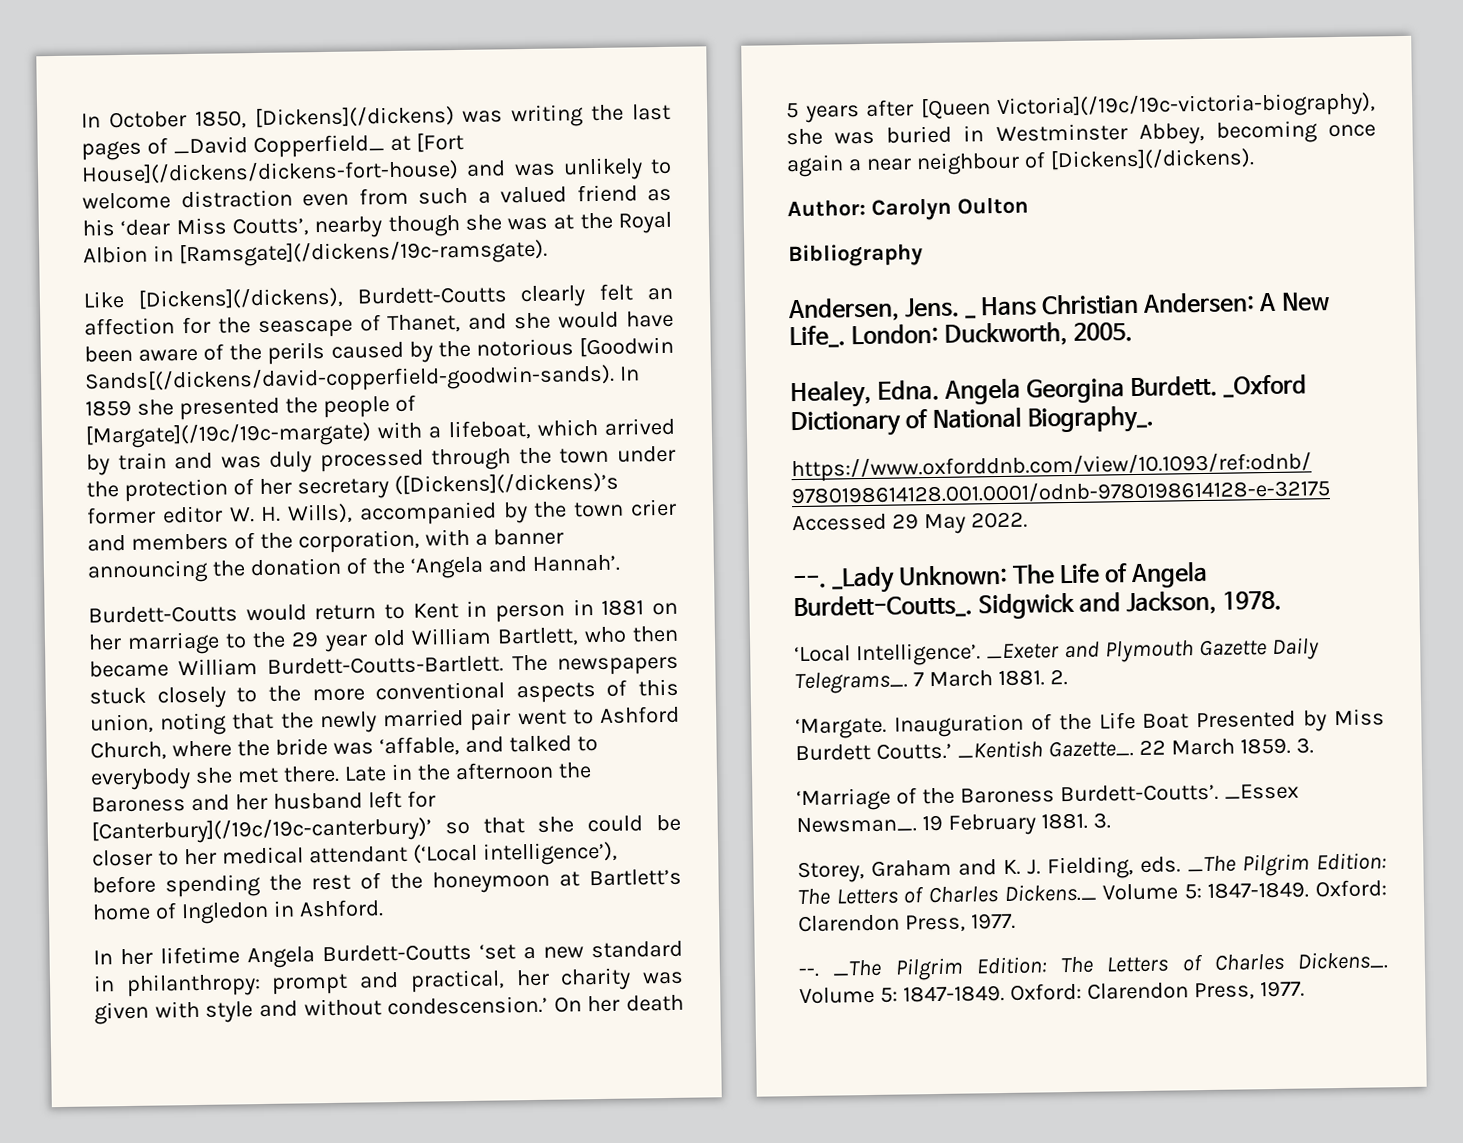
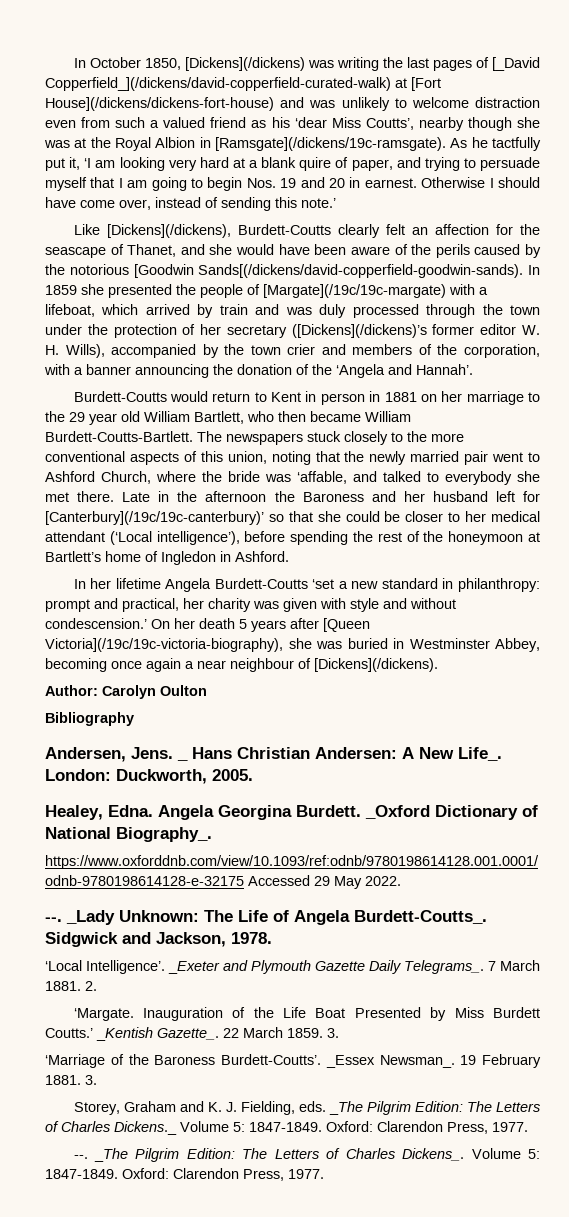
- In October 1850, [Dickens](/dickens) was writing the last pages of _David Copperfield_ at [Fort House](/dickens/dickens-fort-house) and was unlikely to welcome distraction even from such a valued friend as his ‘dear Miss Coutts’, nearby though she was at the Royal Albion in [Ramsgate](/dickens/19c-ramsgate).
+ In October 1850, [Dickens](/dickens) was writing the last pages of [_David Copperfield_](/dickens/david-copperfield-curated-walk) at [Fort House](/dickens/dickens-fort-house) and was unlikely to welcome distraction even from such a valued friend as his ‘dear Miss Coutts’, nearby though she was at the Royal Albion in [Ramsgate](/dickens/19c-ramsgate). As he tactfully put it, ‘I am looking very hard at a blank quire of paper, and trying to persuade myself that I am going to begin Nos. 19 and 20 in earnest. Otherwise I should have come over, instead of sending this note.’

